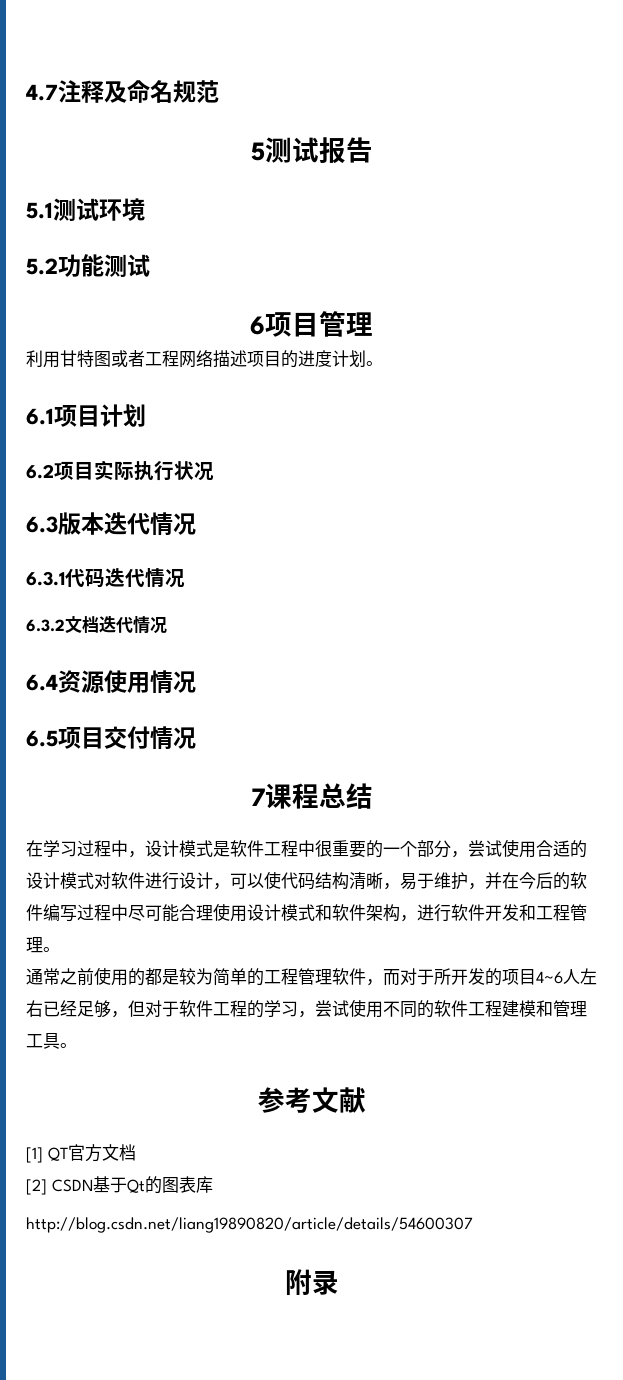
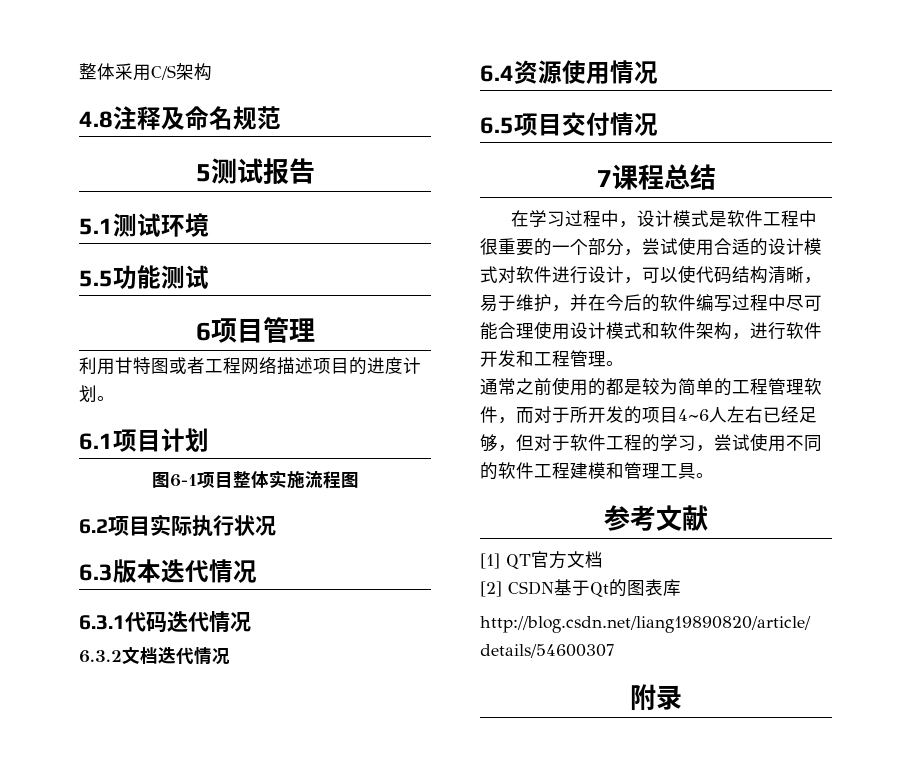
- 4.7注释及命名规范
+ 整体采用C/S架构
+ 4.8注释及命名规范
- 5.2功能测试
+ 5.5功能测试
+ 图6-1项目整体实施流程图

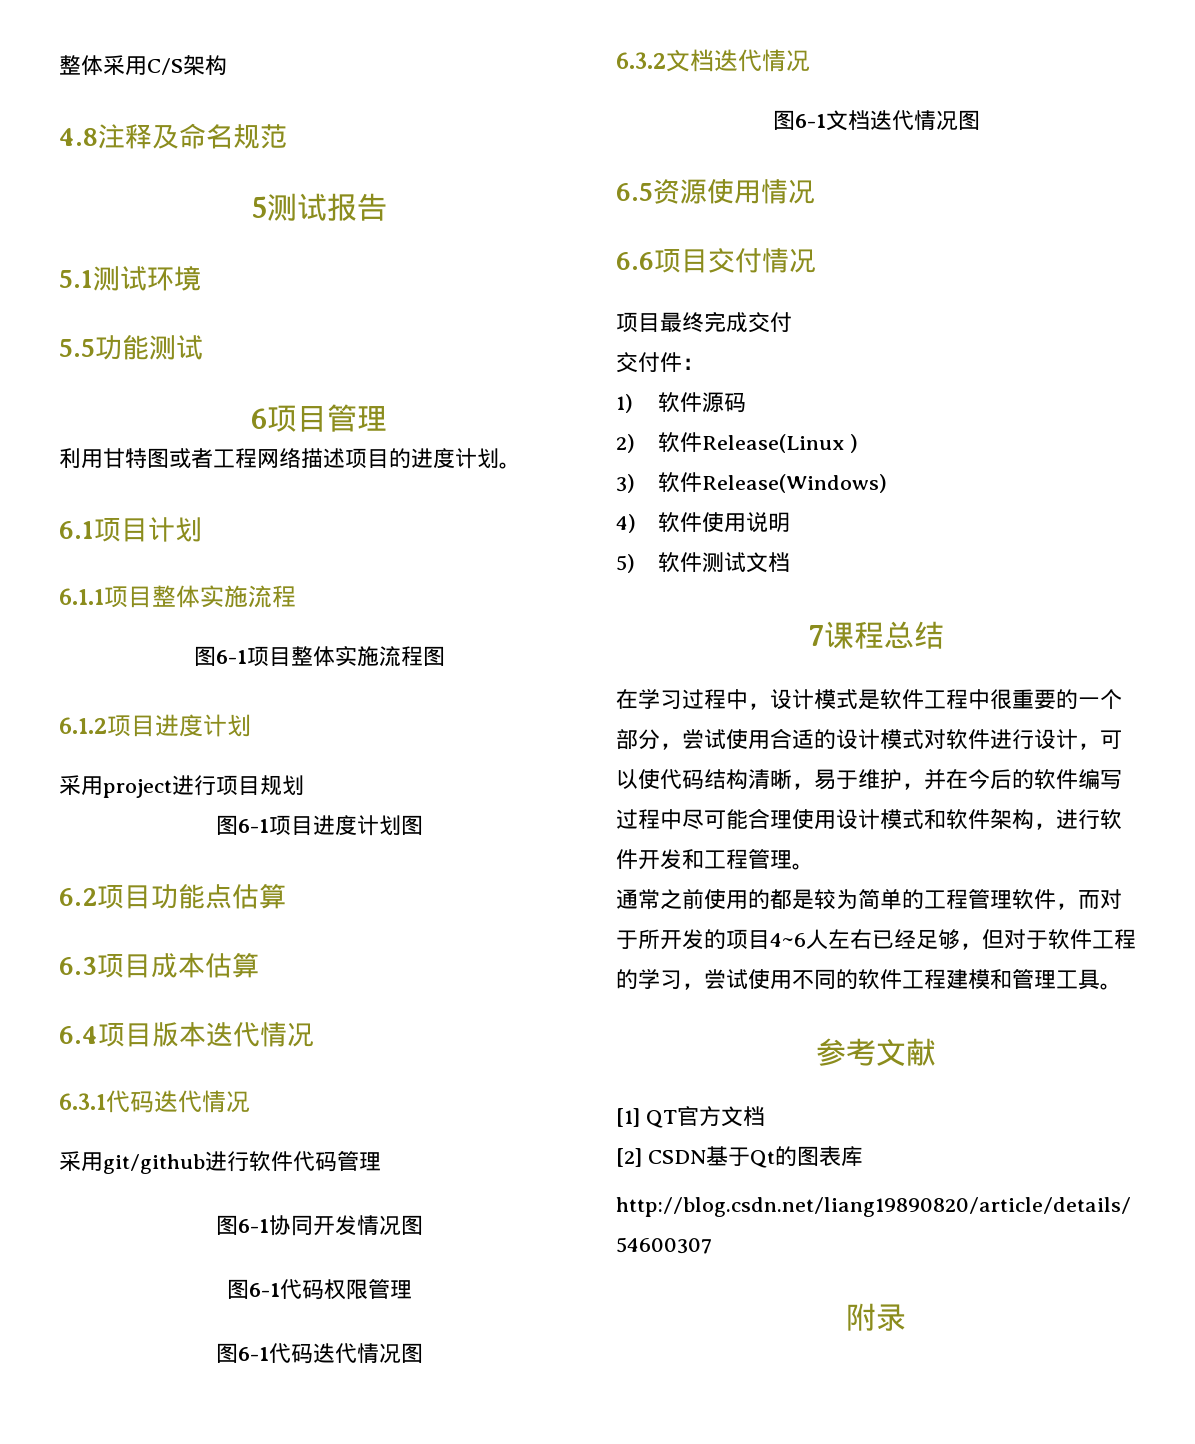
+ 6.1.1项目整体实施流程
- 6.2项目实际执行状况
- 6.3版本迭代情况
+ 6.1.2项目进度计划
+ 采用project进行项目规划
+ 图6-1项目进度计划图
+ 6.2项目功能点估算
+ 6.3项目成本估算
+ 6.4项目版本迭代情况
+ 采用git/github进行软件代码管理
+ 图6-1协同开发情况图
+ 图6-1代码权限管理
+ 图6-1代码迭代情况图
  6.3.2文档迭代情况
- 6.4资源使用情况
+ 图6-1文档迭代情况图
+ 6.5资源使用情况
- 6.5项目交付情况
+ 6.6项目交付情况
+ 项目最终完成交付
+ 交付件：
+ 1)软件源码
+ 2)软件Release(Linux )
+ 3)软件Release(Windows)
+ 4)软件使用说明
+ 5)软件测试文档

